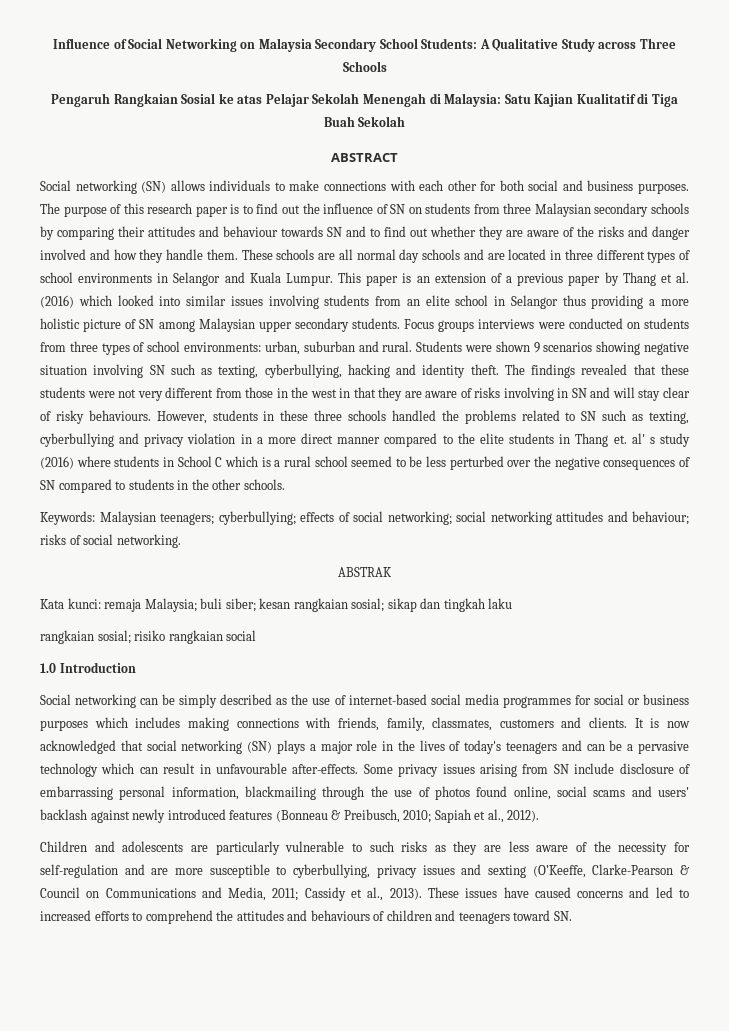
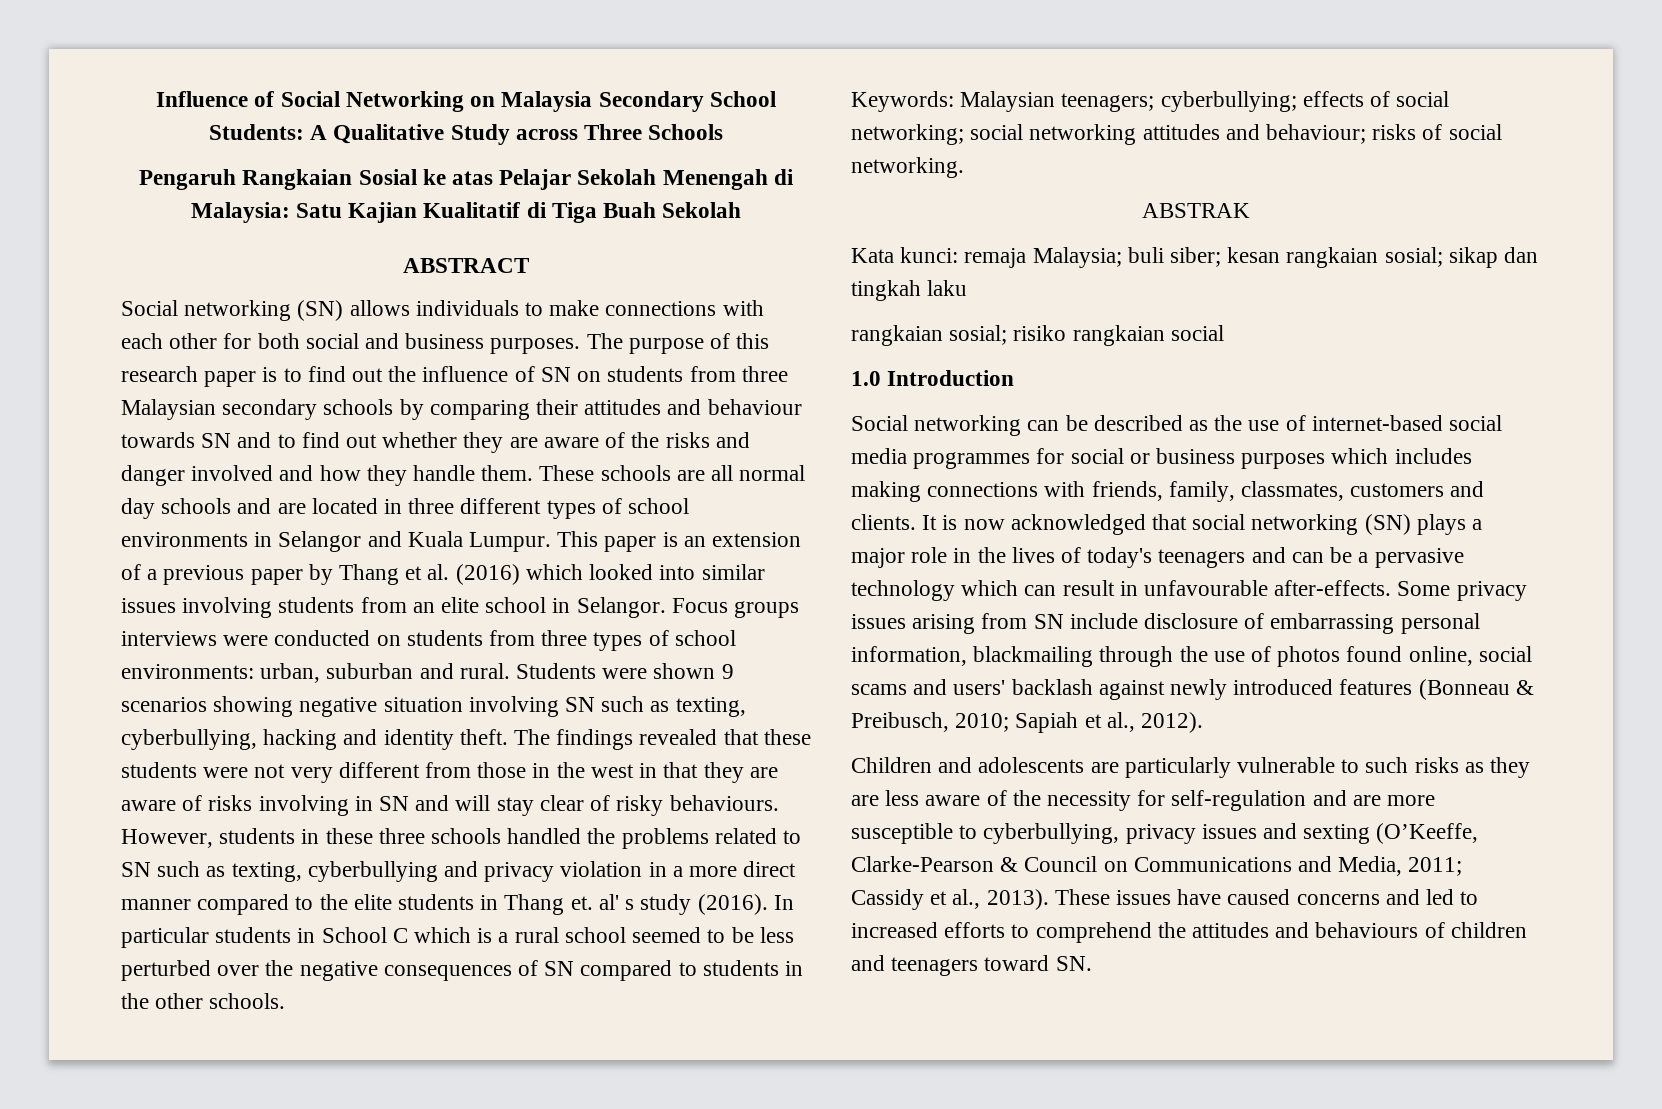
- This paper is an extension of a previous paper by Thang et al. (2016) which looked into similar issues involving students from an elite school in Selangor thus providing a more holistic picture of SN among Malaysian upper secondary students.
+ This paper is an extension of a previous paper by Thang et al. (2016) which looked into similar issues involving students from an elite school in Selangor.
- However, students in these three schools handled the problems related to SN such as texting, cyberbullying and privacy violation in a more direct manner compared to the elite students in Thang et. al' s study (2016) where students in School C which is a rural school seemed to be less perturbed over the negative consequences of SN compared to students in the other schools.
+ However, students in these three schools handled the problems related to SN such as texting, cyberbullying and privacy violation in a more direct manner compared to the elite students in Thang et. al' s study (2016). In particular students in School C which is a rural school seemed to be less perturbed over the negative consequences of SN compared to students in the other schools.
- Social networking can be simply described as the use of internet-based social media programmes for social or business purposes which includes making connections with friends, family, classmates, customers and clients.
+ Social networking can be described as the use of internet-based social media programmes for social or business purposes which includes making connections with friends, family, classmates, customers and clients.

